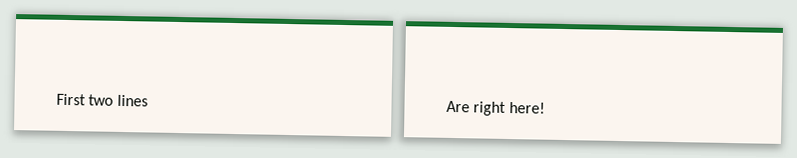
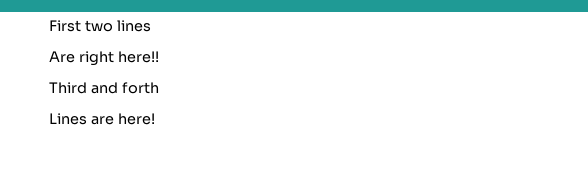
- Are right here!
+ Are right here!!
+ Third and forth
+ Lines are here!

